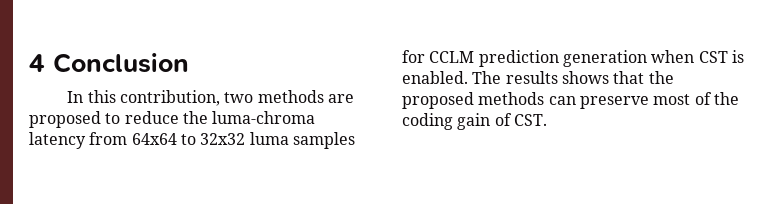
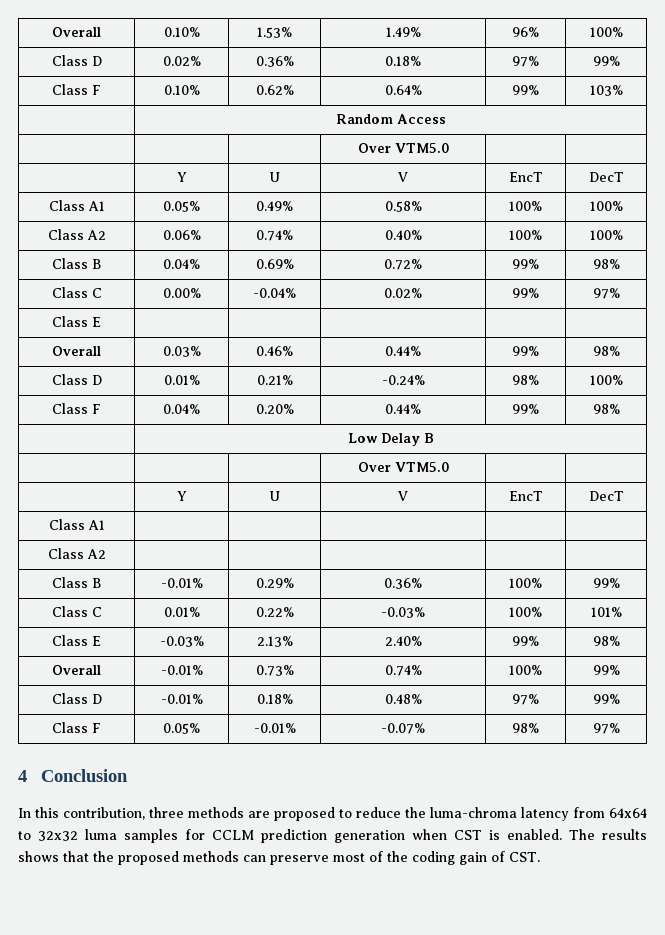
+ Overall | 0.10% | 1.53% | 1.49% | 96% | 100%
+ Class D | 0.02% | 0.36% | 0.18% | 97% | 99%
+ Class F | 0.10% | 0.62% | 0.64% | 99% | 103%
+ | Random Access
+ | | | Over VTM5.0 | |
+ | Y | U | V | EncT | DecT
+ Class A1 | 0.05% | 0.49% | 0.58% | 100% | 100%
+ Class A2 | 0.06% | 0.74% | 0.40% | 100% | 100%
+ Class B | 0.04% | 0.69% | 0.72% | 99% | 98%
+ Class C | 0.00% | -0.04% | 0.02% | 99% | 97%
+ Class E | | | | |
+ Overall | 0.03% | 0.46% | 0.44% | 99% | 98%
+ Class D | 0.01% | 0.21% | -0.24% | 98% | 100%
+ Class F | 0.04% | 0.20% | 0.44% | 99% | 98%
+ | Low Delay B
+ | | | Over VTM5.0 | |
+ | Y | U | V | EncT | DecT
+ Class A1 | | | | |
+ Class A2 | | | | |
+ Class B | -0.01% | 0.29% | 0.36% | 100% | 99%
+ Class C | 0.01% | 0.22% | -0.03% | 100% | 101%
+ Class E | -0.03% | 2.13% | 2.40% | 99% | 98%
+ Overall | -0.01% | 0.73% | 0.74% | 100% | 99%
+ Class D | -0.01% | 0.18% | 0.48% | 97% | 99%
+ Class F | 0.05% | -0.01% | -0.07% | 98% | 97%
- In this contribution, two methods are proposed to reduce the luma-chroma latency from 64x64 to 32x32 luma samples for CCLM prediction generation when CST is enabled.
+ In this contribution, three methods are proposed to reduce the luma-chroma latency from 64x64 to 32x32 luma samples for CCLM prediction generation when CST is enabled.

